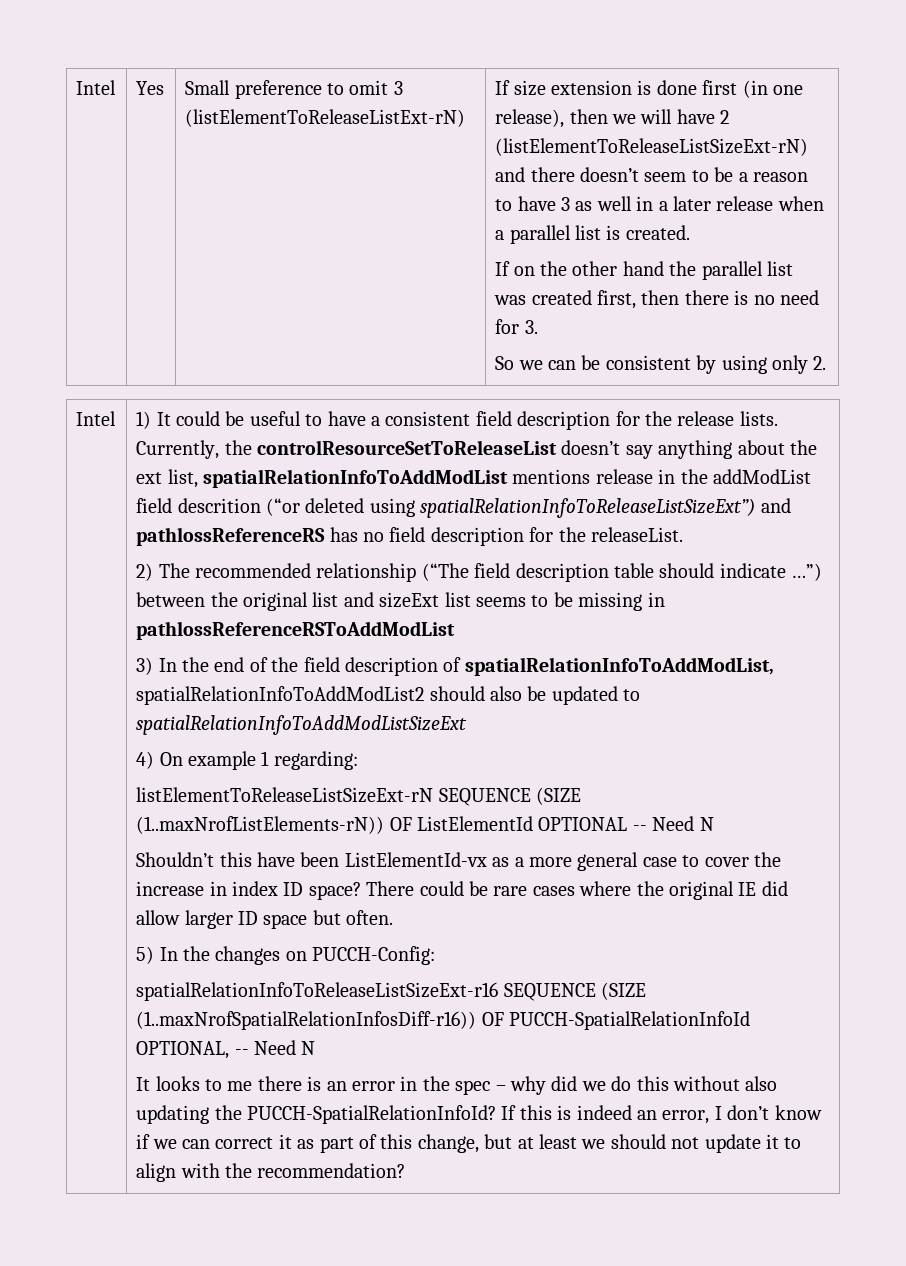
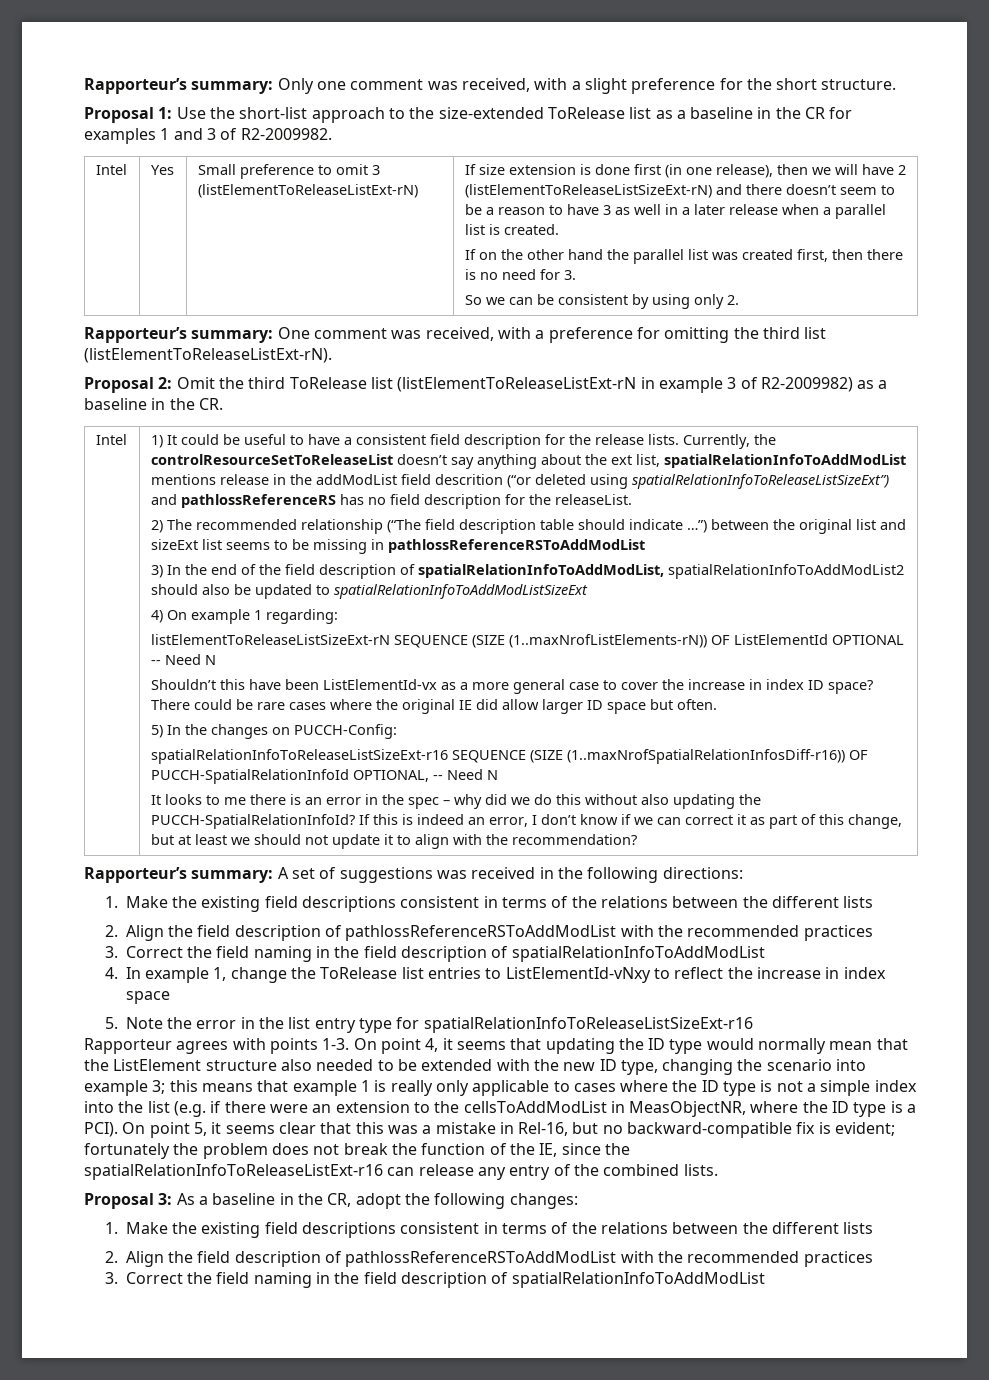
+ Rapporteur’s summary: Only one comment was received, with a slight preference for the short structure.
+ Proposal 1: Use the short-list approach to the size-extended ToRelease list as a baseline in the CR for examples 1 and 3 of R2-2009982.
+ Rapporteur’s summary: One comment was received, with a preference for omitting the third list (listElementToReleaseListExt-rN).
+ Proposal 2: Omit the third ToRelease list (listElementToReleaseListExt-rN in example 3 of R2-2009982) as a baseline in the CR.
+ Rapporteur’s summary: A set of suggestions was received in the following directions:
+ 1. Make the existing field descriptions consistent in terms of the relations between the different lists
+ 2. Align the field description of pathlossReferenceRSToAddModList with the recommended practices
+ 3. Correct the field naming in the field description of spatialRelationInfoToAddModList
+ 4. In example 1, change the ToRelease list entries to ListElementId-vNxy to reflect the increase in index space
+ 5. Note the error in the list entry type for spatialRelationInfoToReleaseListSizeExt-r16
+ Rapporteur agrees with points 1-3. On point 4, it seems that updating the ID type would normally mean that the ListElement structure also needed to be extended with the new ID type, changing the scenario into example 3; this means that example 1 is really only applicable to cases where the ID type is not a simple index into the list (e.g. if there were an extension to the cellsToAddModList in MeasObjectNR, where the ID type is a PCI). On point 5, it seems clear that this was a mistake in Rel-16, but no backward-compatible fix is evident; fortunately the problem does not break the function of the IE, since the spatialRelationInfoToReleaseListExt-r16 can release any entry of the combined lists.
+ Proposal 3: As a baseline in the CR, adopt the following changes:
+ 1. Make the existing field descriptions consistent in terms of the relations between the different lists
+ 2. Align the field description of pathlossReferenceRSToAddModList with the recommended practices
+ 3. Correct the field naming in the field description of spatialRelationInfoToAddModList

